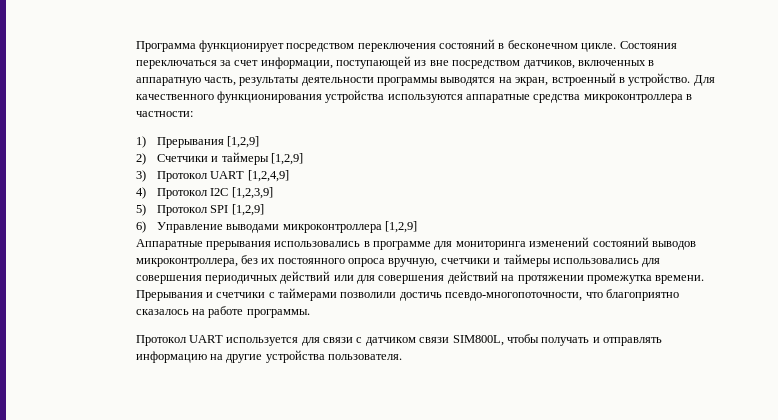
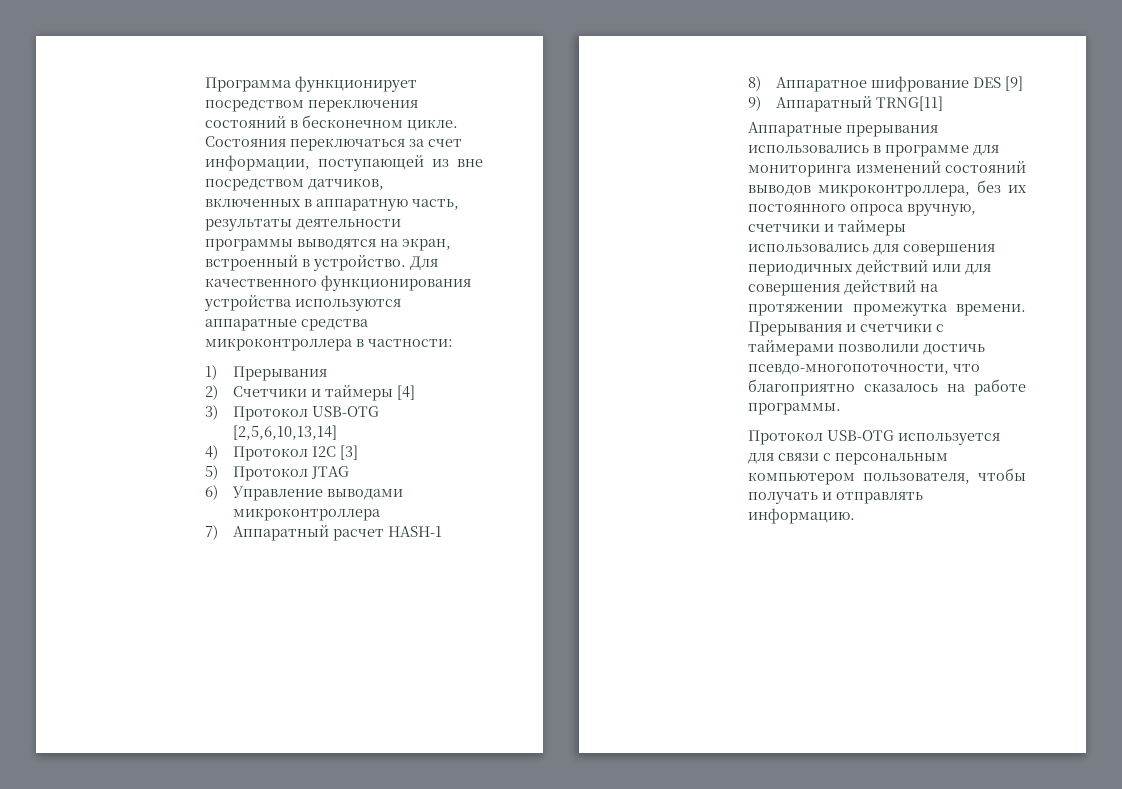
- 1) Прерывания [1,2,9]
+ 1) Прерывания
- 2) Счетчики и таймеры [1,2,9]
+ 2) Счетчики и таймеры [4]
- 3) Протокол UART [1,2,4,9]
+ 3) Протокол USB-OTG [2,5,6,10,13,14]
- 4) Протокол I2C [1,2,3,9]
+ 4) Протокол I2C [3]
- 5) Протокол SPI [1,2,9]
+ 5) Протокол JTAG
- 6) Управление выводами микроконтроллера [1,2,9]
+ 6) Управление выводами микроконтроллера
+ 7) Аппаратный расчет HASH-1
+ 8) Аппаратное шифрование DES [9]
+ 9) Аппаратный TRNG[11]
- Протокол UART используется для связи с датчиком связи SIM800L, чтобы получать и отправлять информацию на другие устройства пользователя.
+ Протокол USB-OTG используется для связи с персональным компьютером пользователя, чтобы получать и отправлять информацию.

